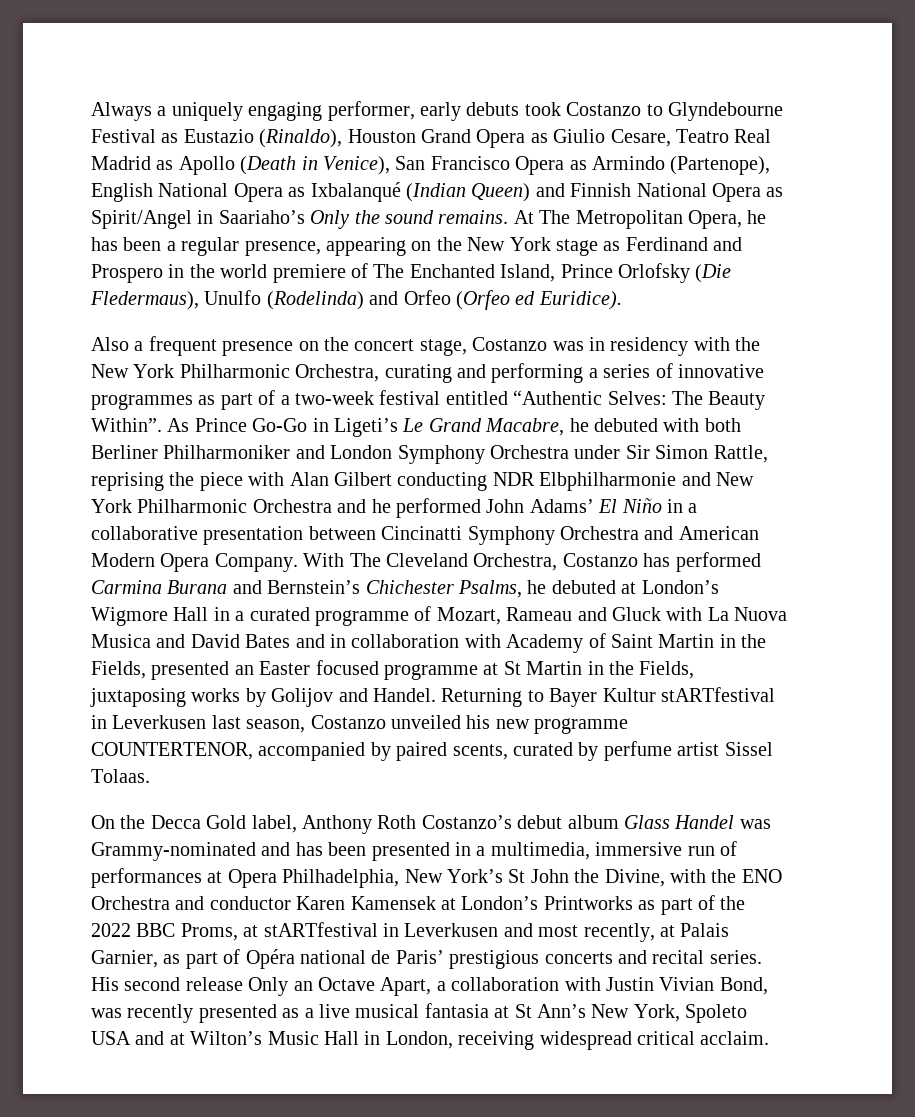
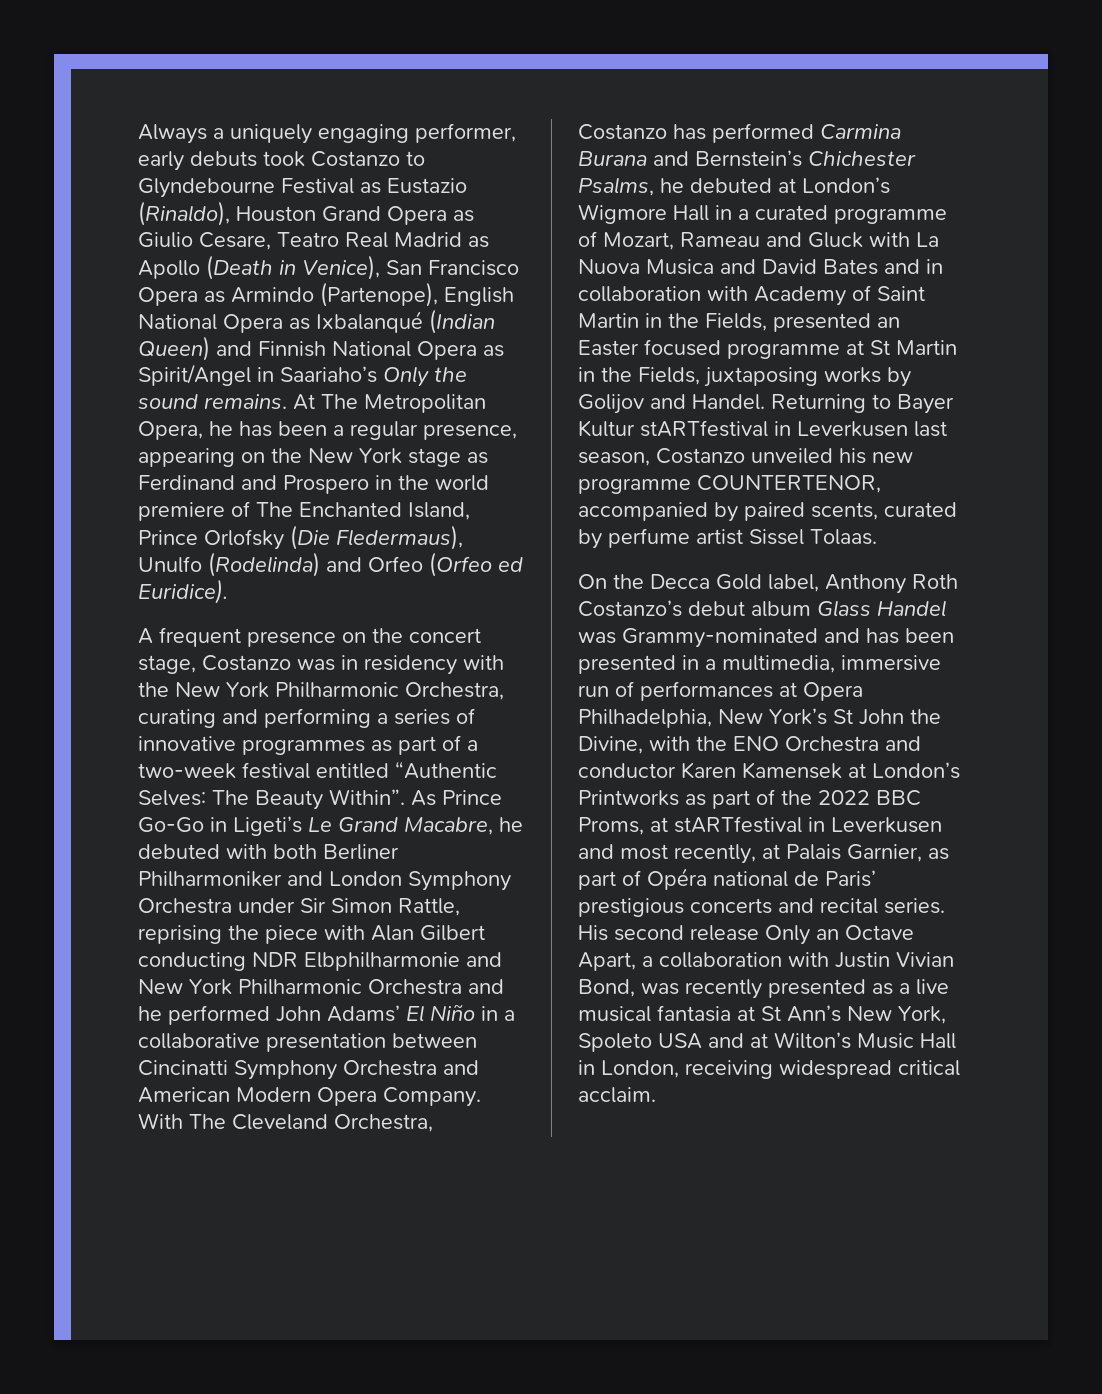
- Also a frequent presence on the concert stage, Costanzo was in residency with the New York Philharmonic Orchestra, curating and performing a series of innovative programmes as part of a two-week festival entitled “Authentic Selves: The Beauty Within”.
+ A frequent presence on the concert stage, Costanzo was in residency with the New York Philharmonic Orchestra, curating and performing a series of innovative programmes as part of a two-week festival entitled “Authentic Selves: The Beauty Within”.

